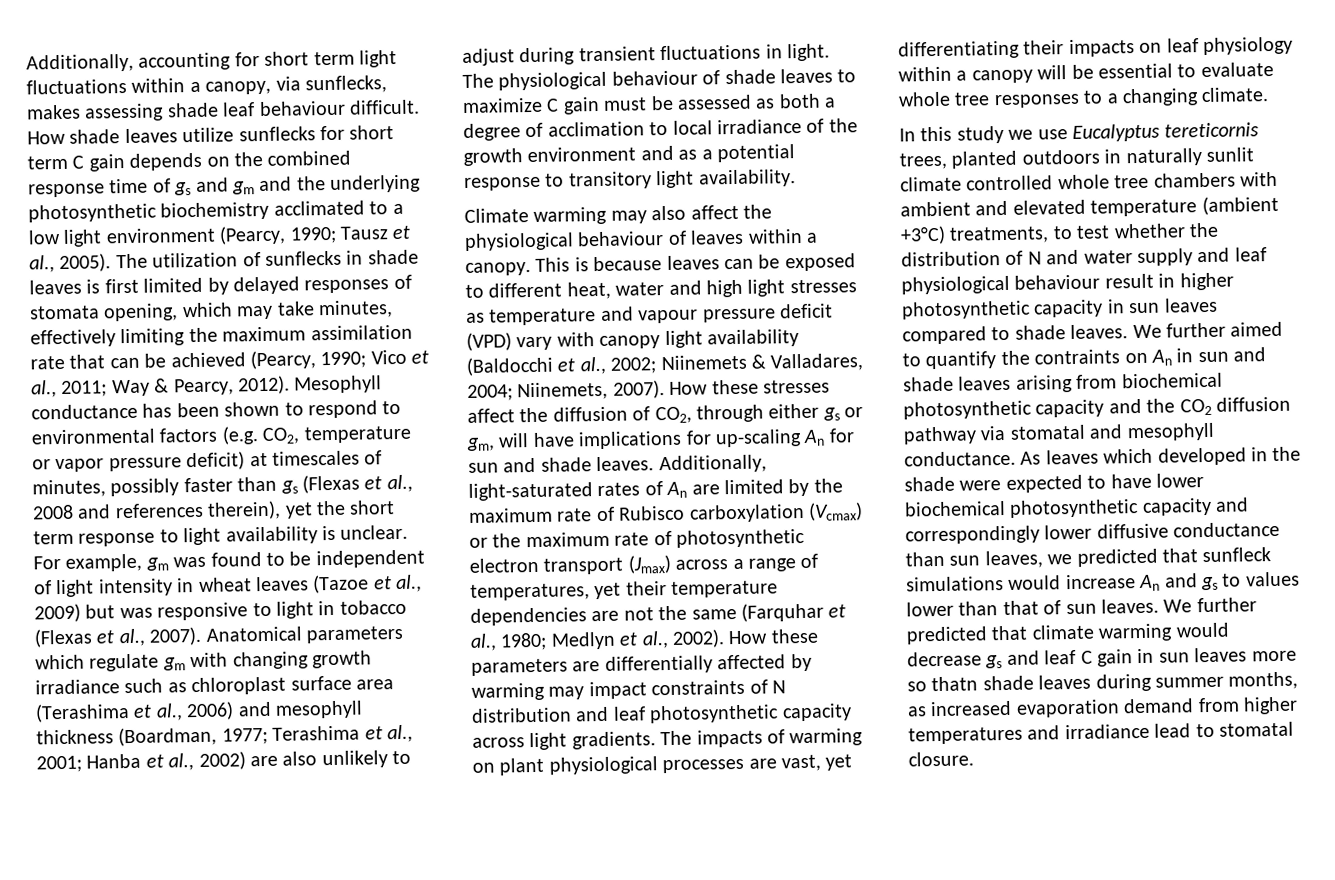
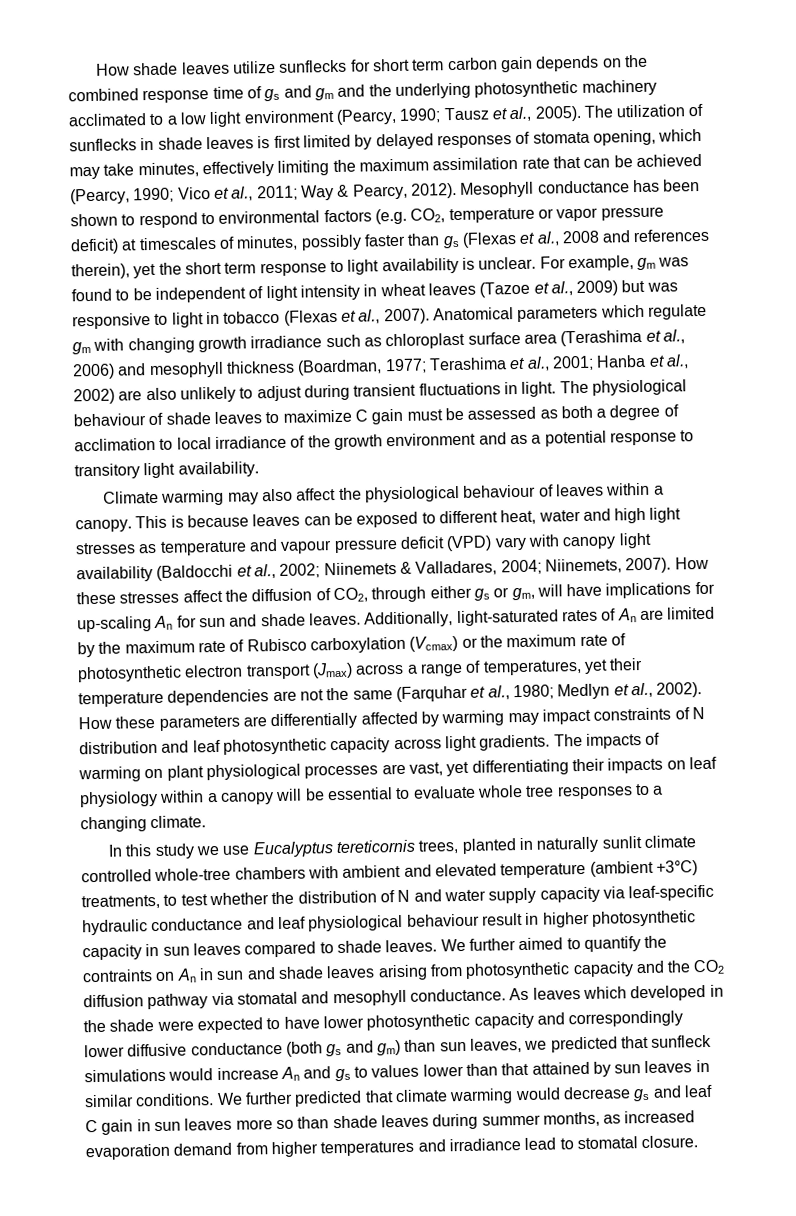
- Additionally, accounting for short term light fluctuations within a canopy, via sunflecks, makes assessing shade leaf behaviour difficult. How shade leaves utilize sunflecks for short term C gain depends on the combined response time of gs and gm and the underlying photosynthetic biochemistry acclimated to a low light environment (Pearcy, 1990; Tausz et al., 2005).
+ How shade leaves utilize sunflecks for short term carbon gain depends on the combined response time of gs and gm and the underlying photosynthetic machinery acclimated to a low light environment (Pearcy, 1990; Tausz et al., 2005).
- In this study we use Eucalyptus tereticornis trees, planted outdoors in naturally sunlit climate controlled whole tree chambers with ambient and elevated temperature (ambient +3°C) treatments, to test whether the distribution of N and water supply and leaf physiological behaviour result in higher photosynthetic capacity in sun leaves compared to shade leaves.
+ In this study we use Eucalyptus tereticornis trees, planted in naturally sunlit climate controlled whole-tree chambers with ambient and elevated temperature (ambient +3°C) treatments, to test whether the distribution of N and water supply capacity via leaf-specific hydraulic conductance and leaf physiological behaviour result in higher photosynthetic capacity in sun leaves compared to shade leaves.
- We further aimed to quantify the contraints on An in sun and shade leaves arising from biochemical photosynthetic capacity and the CO2 diffusion pathway via stomatal and mesophyll conductance.
+ We further aimed to quantify the contraints on An in sun and shade leaves arising from photosynthetic capacity and the CO2 diffusion pathway via stomatal and mesophyll conductance.
- As leaves which developed in the shade were expected to have lower biochemical photosynthetic capacity and correspondingly lower diffusive conductance than sun leaves, we predicted that sunfleck simulations would increase An and gs to values lower than that of sun leaves.
+ As leaves which developed in the shade were expected to have lower photosynthetic capacity and correspondingly lower diffusive conductance (both gs and gm) than sun leaves, we predicted that sunfleck simulations would increase An and gs to values lower than that attained by sun leaves in similar conditions.
- We further predicted that climate warming would decrease gs and leaf C gain in sun leaves more so thatn shade leaves during summer months, as increased evaporation demand from higher temperatures and irradiance lead to stomatal closure.
+ We further predicted that climate warming would decrease gs and leaf C gain in sun leaves more so than shade leaves during summer months, as increased evaporation demand from higher temperatures and irradiance lead to stomatal closure.

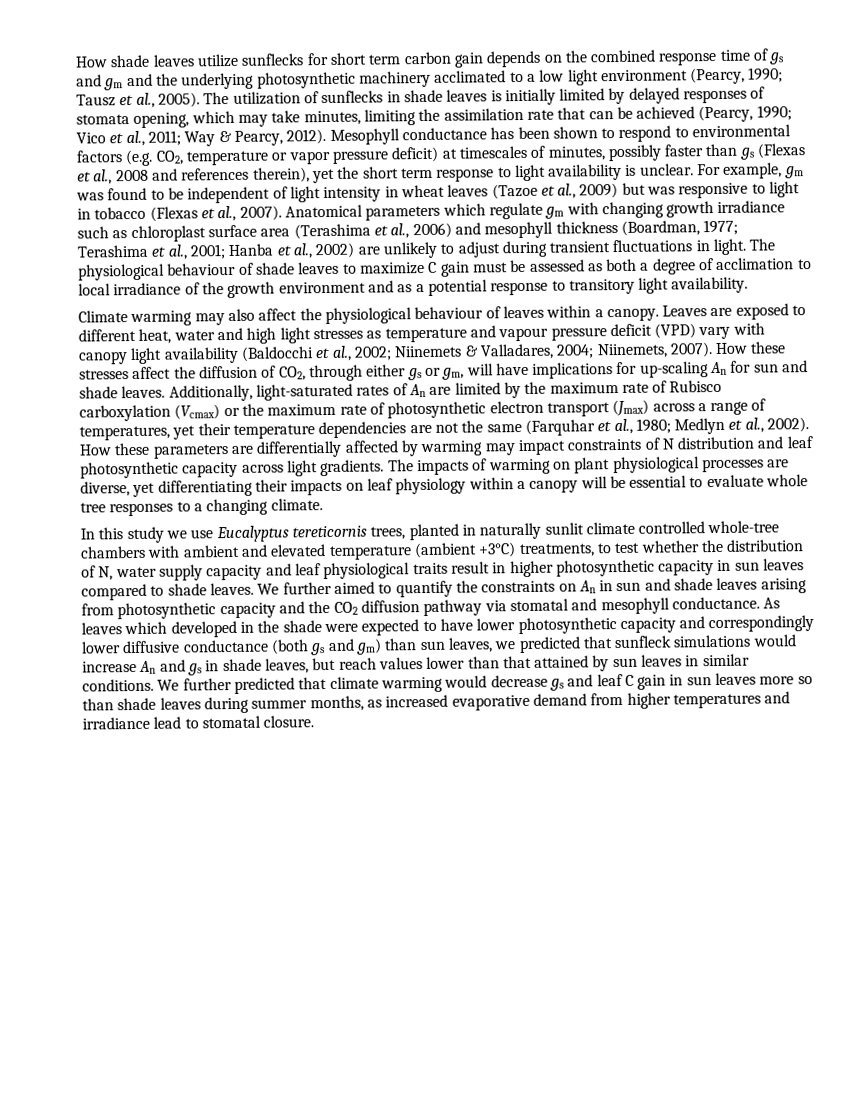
- The utilization of sunflecks in shade leaves is first limited by delayed responses of stomata opening, which may take minutes, effectively limiting the maximum assimilation rate that can be achieved (Pearcy, 1990; Vico et al., 2011; Way & Pearcy, 2012).
+ The utilization of sunflecks in shade leaves is initially limited by delayed responses of stomata opening, which may take minutes, limiting the assimilation rate that can be achieved (Pearcy, 1990; Vico et al., 2011; Way & Pearcy, 2012).
- Anatomical parameters which regulate gm with changing growth irradiance such as chloroplast surface area (Terashima et al., 2006) and mesophyll thickness (Boardman, 1977; Terashima et al., 2001; Hanba et al., 2002) are also unlikely to adjust during transient fluctuations in light.
+ Anatomical parameters which regulate gm with changing growth irradiance such as chloroplast surface area (Terashima et al., 2006) and mesophyll thickness (Boardman, 1977; Terashima et al., 2001; Hanba et al., 2002) are unlikely to adjust during transient fluctuations in light.
- This is because leaves can be exposed to different heat, water and high light stresses as temperature and vapour pressure deficit (VPD) vary with canopy light availability (Baldocchi et al., 2002; Niinemets & Valladares, 2004; Niinemets, 2007).
+ Leaves are exposed to different heat, water and high light stresses as temperature and vapour pressure deficit (VPD) vary with canopy light availability (Baldocchi et al., 2002; Niinemets & Valladares, 2004; Niinemets, 2007).
- The impacts of warming on plant physiological processes are vast, yet differentiating their impacts on leaf physiology within a canopy will be essential to evaluate whole tree responses to a changing climate.
+ The impacts of warming on plant physiological processes are diverse, yet differentiating their impacts on leaf physiology within a canopy will be essential to evaluate whole tree responses to a changing climate.
- In this study we use Eucalyptus tereticornis trees, planted in naturally sunlit climate controlled whole-tree chambers with ambient and elevated temperature (ambient +3°C) treatments, to test whether the distribution of N and water supply capacity via leaf-specific hydraulic conductance and leaf physiological behaviour result in higher photosynthetic capacity in sun leaves compared to shade leaves.
+ In this study we use Eucalyptus tereticornis trees, planted in naturally sunlit climate controlled whole-tree chambers with ambient and elevated temperature (ambient +3°C) treatments, to test whether the distribution of N, water supply capacity and leaf physiological traits result in higher photosynthetic capacity in sun leaves compared to shade leaves.
- We further aimed to quantify the contraints on An in sun and shade leaves arising from photosynthetic capacity and the CO2 diffusion pathway via stomatal and mesophyll conductance.
+ We further aimed to quantify the constraints on An in sun and shade leaves arising from photosynthetic capacity and the CO2 diffusion pathway via stomatal and mesophyll conductance.
- As leaves which developed in the shade were expected to have lower photosynthetic capacity and correspondingly lower diffusive conductance (both gs and gm) than sun leaves, we predicted that sunfleck simulations would increase An and gs to values lower than that attained by sun leaves in similar conditions.
+ As leaves which developed in the shade were expected to have lower photosynthetic capacity and correspondingly lower diffusive conductance (both gs and gm) than sun leaves, we predicted that sunfleck simulations would increase An and gs in shade leaves, but reach values lower than that attained by sun leaves in similar conditions.
- We further predicted that climate warming would decrease gs and leaf C gain in sun leaves more so than shade leaves during summer months, as increased evaporation demand from higher temperatures and irradiance lead to stomatal closure.
+ We further predicted that climate warming would decrease gs and leaf C gain in sun leaves more so than shade leaves during summer months, as increased evaporative demand from higher temperatures and irradiance lead to stomatal closure.

